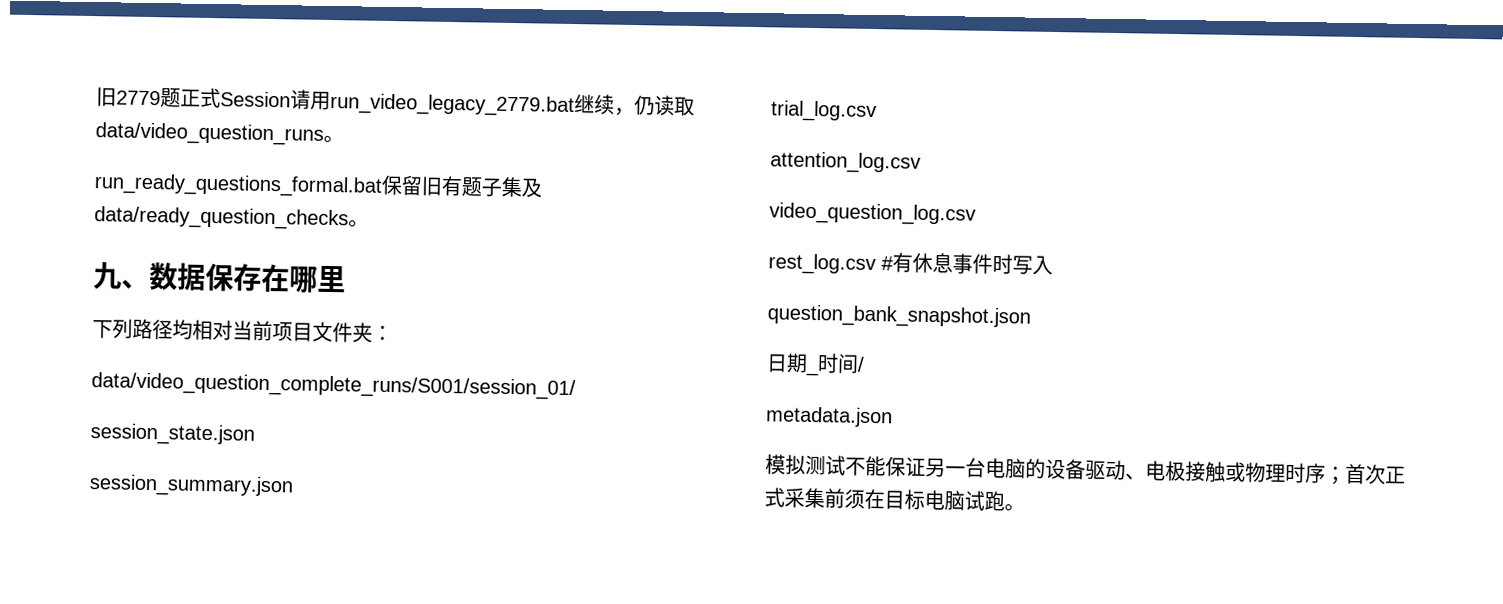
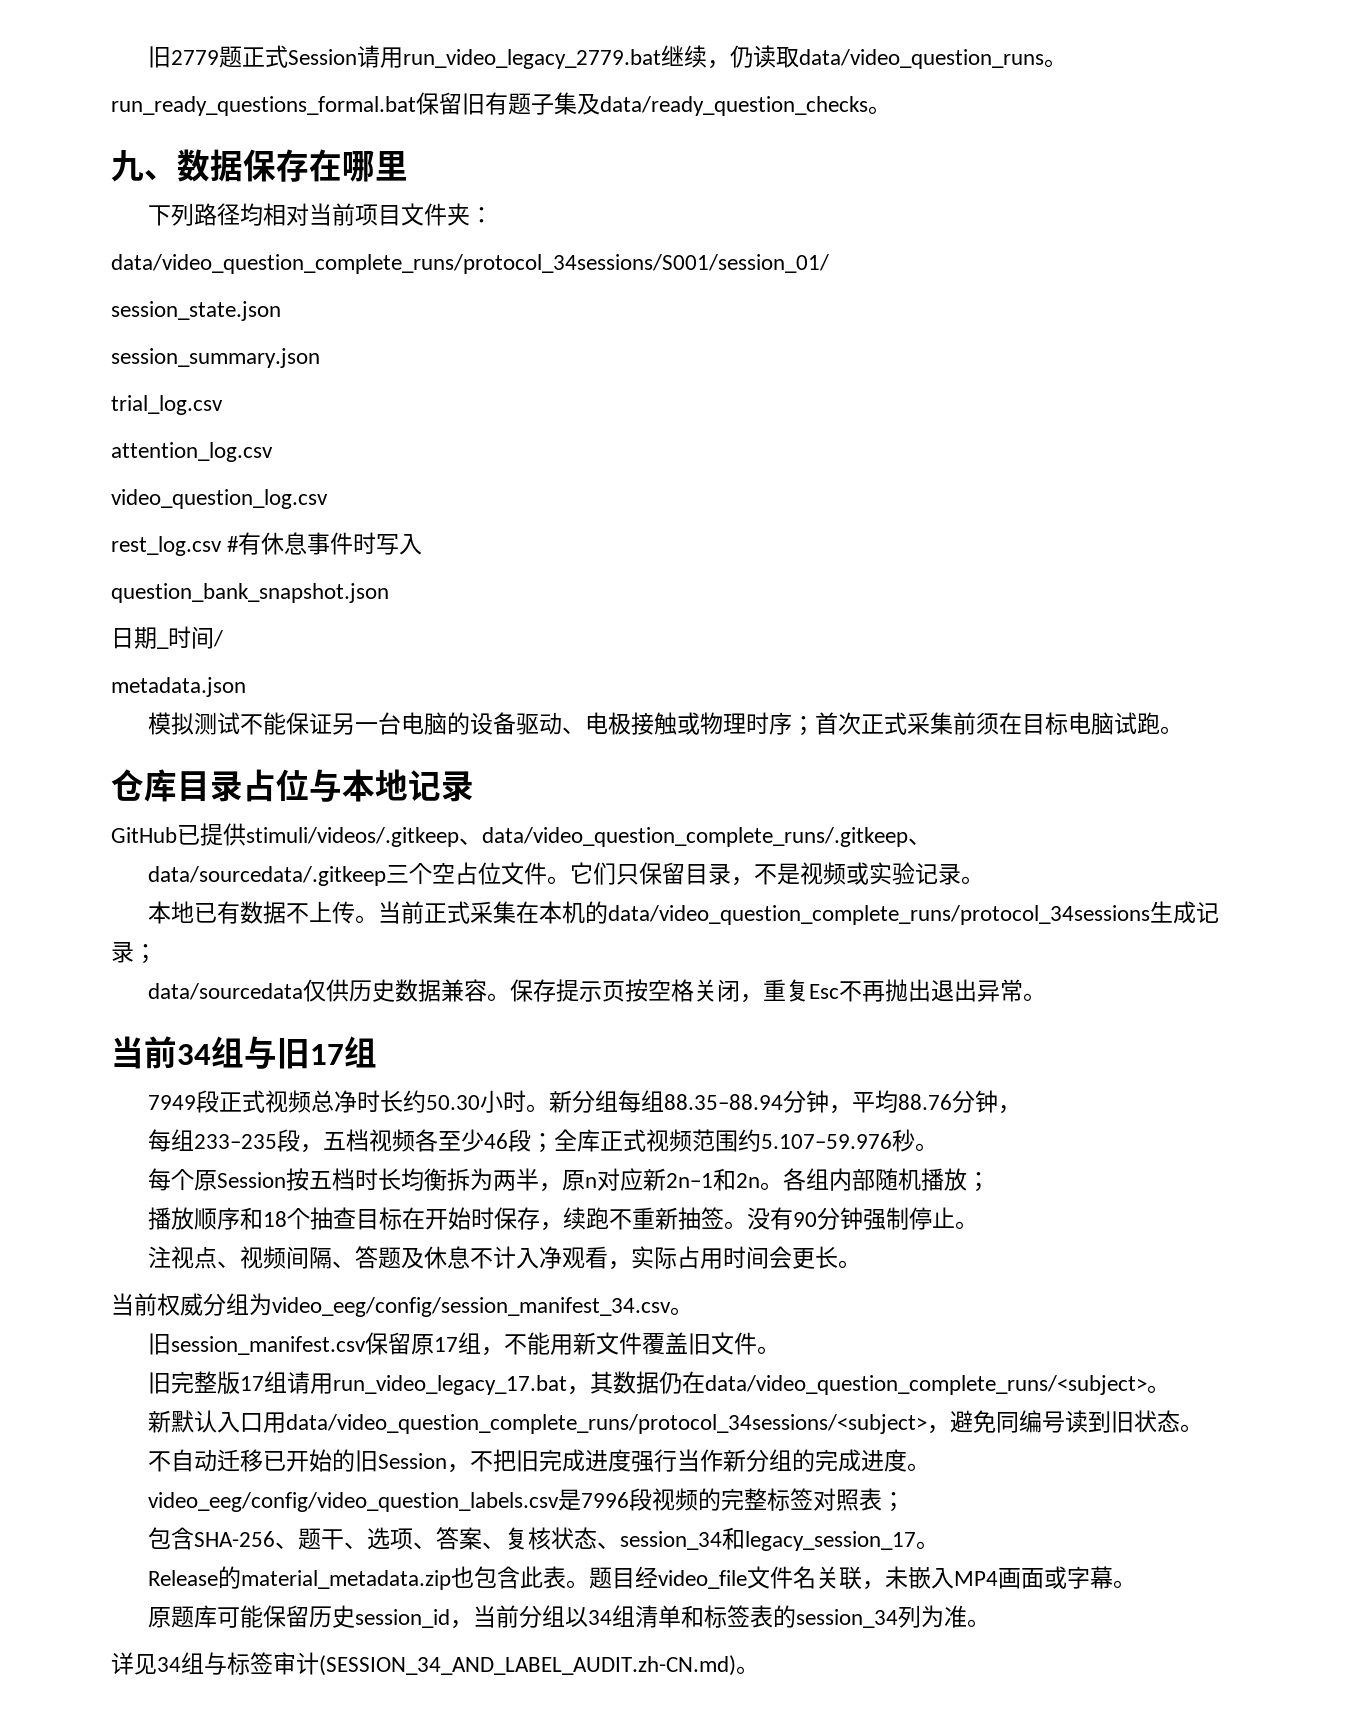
- data/video_question_complete_runs/S001/session_01/
+ data/video_question_complete_runs/protocol_34sessions/S001/session_01/
+ 仓库目录占位与本地记录
+ GitHub已提供stimuli/videos/.gitkeep、data/video_question_complete_runs/.gitkeep、
+ data/sourcedata/.gitkeep三个空占位文件。它们只保留目录，不是视频或实验记录。
+ 本地已有数据不上传。当前正式采集在本机的data/video_question_complete_runs/protocol_34sessions生成记录；
+ data/sourcedata仅供历史数据兼容。保存提示页按空格关闭，重复Esc不再抛出退出异常。
+ 当前34组与旧17组
+ 7949段正式视频总净时长约50.30小时。新分组每组88.35–88.94分钟，平均88.76分钟，
+ 每组233–235段，五档视频各至少46段；全库正式视频范围约5.107–59.976秒。
+ 每个原Session按五档时长均衡拆为两半，原n对应新2n−1和2n。各组内部随机播放；
+ 播放顺序和18个抽查目标在开始时保存，续跑不重新抽签。没有90分钟强制停止。
+ 注视点、视频间隔、答题及休息不计入净观看，实际占用时间会更长。
+ 当前权威分组为video_eeg/config/session_manifest_34.csv。
+ 旧session_manifest.csv保留原17组，不能用新文件覆盖旧文件。
+ 旧完整版17组请用run_video_legacy_17.bat，其数据仍在data/video_question_complete_runs/<subject>。
+ 新默认入口用data/video_question_complete_runs/protocol_34sessions/<subject>，避免同编号读到旧状态。
+ 不自动迁移已开始的旧Session，不把旧完成进度强行当作新分组的完成进度。
+ video_eeg/config/video_question_labels.csv是7996段视频的完整标签对照表；
+ 包含SHA-256、题干、选项、答案、复核状态、session_34和legacy_session_17。
+ Release的material_metadata.zip也包含此表。题目经video_file文件名关联，未嵌入MP4画面或字幕。
+ 原题库可能保留历史session_id，当前分组以34组清单和标签表的session_34列为准。
+ 详见34组与标签审计(SESSION_34_AND_LABEL_AUDIT.zh-CN.md)。

